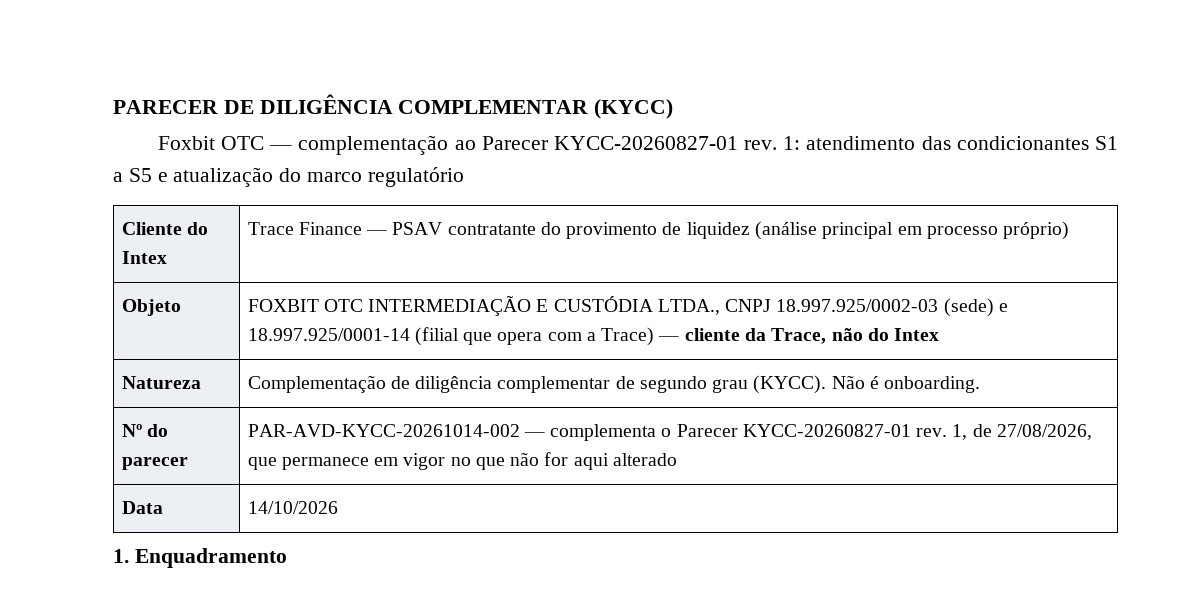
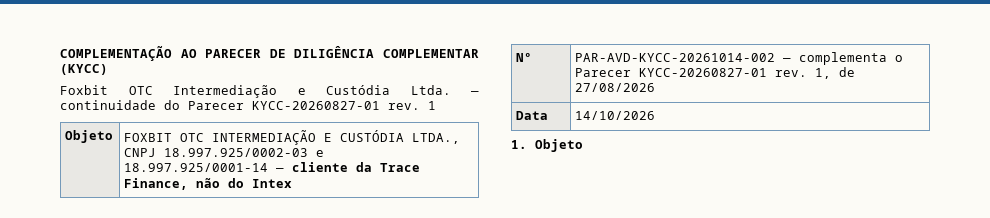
- PARECER DE DILIGÊNCIA COMPLEMENTAR (KYCC)
+ COMPLEMENTAÇÃO AO PARECER DE DILIGÊNCIA COMPLEMENTAR (KYCC)
- Foxbit OTC — complementação ao Parecer KYCC-20260827-01 rev. 1: atendimento das condicionantes S1 a S5 e atualização do marco regulatório
- Cliente do Intex | Trace Finance — PSAV contratante do provimento de liquidez (análise principal em processo próprio)
+ Foxbit OTC Intermediação e Custódia Ltda. — continuidade do Parecer KYCC-20260827-01 rev. 1
- Objeto | FOXBIT OTC INTERMEDIAÇÃO E CUSTÓDIA LTDA., CNPJ 18.997.925/0002-03 (sede) e 18.997.925/0001-14 (filial que opera com a Trace) — cliente da Trace, não do Intex
+ Objeto | FOXBIT OTC INTERMEDIAÇÃO E CUSTÓDIA LTDA., CNPJ 18.997.925/0002-03 e 18.997.925/0001-14 — cliente da Trace Finance, não do Intex
- Natureza | Complementação de diligência complementar de segundo grau (KYCC). Não é onboarding.
- Nº do parecer | PAR-AVD-KYCC-20261014-002 — complementa o Parecer KYCC-20260827-01 rev. 1, de 27/08/2026, que permanece em vigor no que não for aqui alterado
+ Nº | PAR-AVD-KYCC-20261014-002 — complementa o Parecer KYCC-20260827-01 rev. 1, de 27/08/2026
- 1. Enquadramento
+ 1. Objeto

